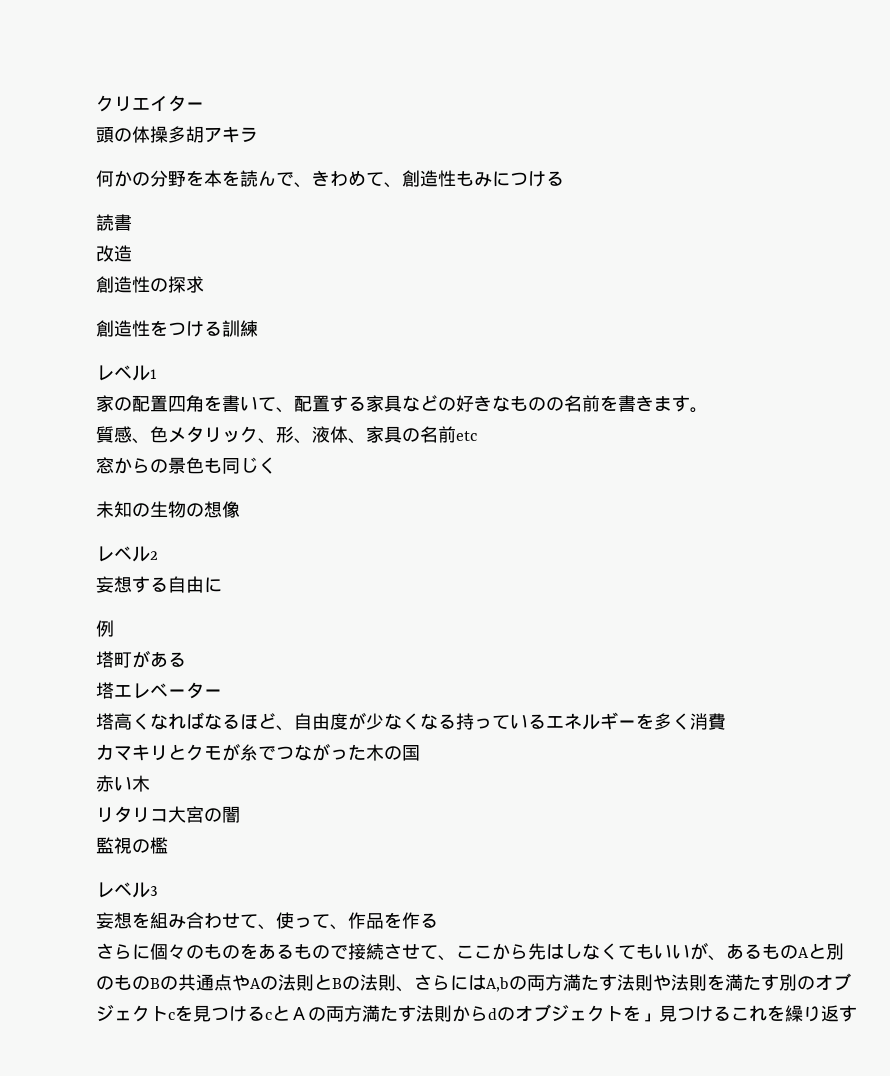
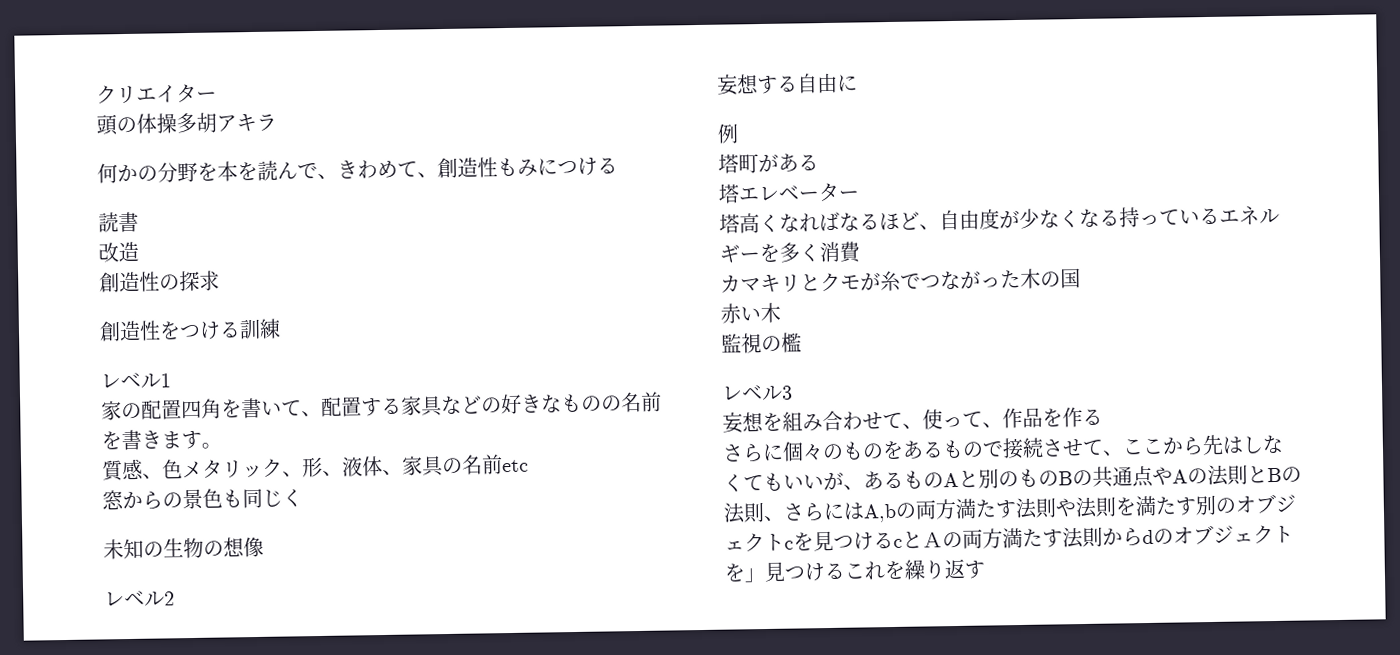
- リタリコ大宮の闇

